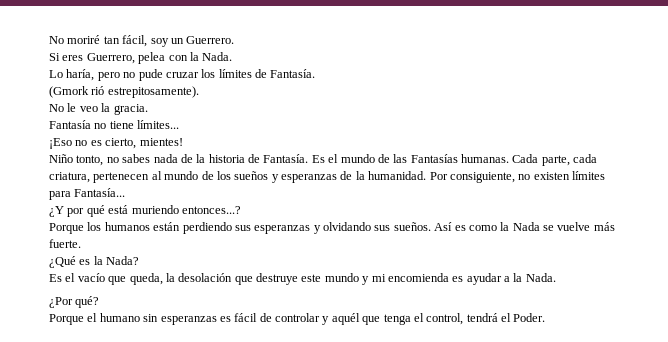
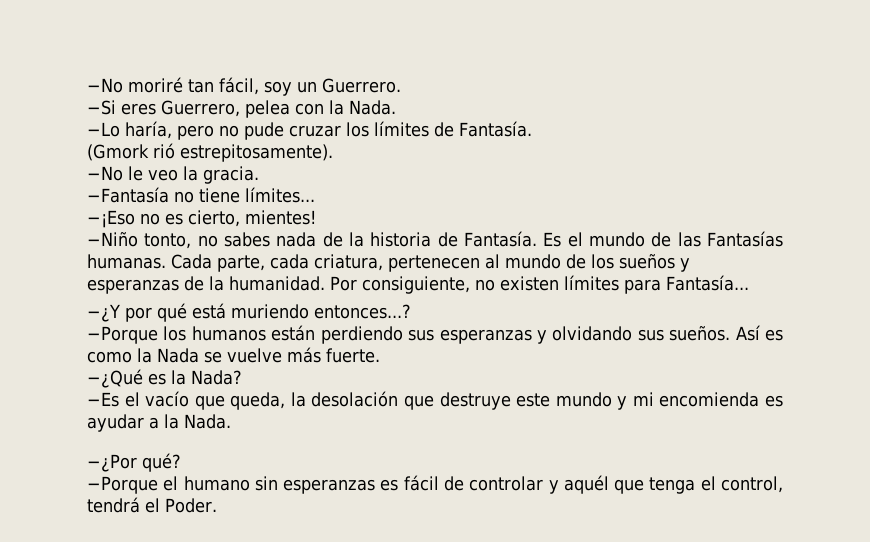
- No moriré tan fácil, soy un Guerrero.
+ −No moriré tan fácil, soy un Guerrero.
- Si eres Guerrero, pelea con la Nada.
+ −Si eres Guerrero, pelea con la Nada.
- Lo haría, pero no pude cruzar los límites de Fantasía.
+ −Lo haría, pero no pude cruzar los límites de Fantasía.
- No le veo la gracia.
+ −No le veo la gracia.
- Fantasía no tiene límites...
+ −Fantasía no tiene límites...
- ¡Eso no es cierto, mientes!
+ −¡Eso no es cierto, mientes!
- Niño tonto, no sabes nada de la historia de Fantasía.
+ −Niño tonto, no sabes nada de la historia de Fantasía.
- ¿Y por qué está muriendo entonces...?
+ −¿Y por qué está muriendo entonces...?
- Porque los humanos están perdiendo sus esperanzas y olvidando sus sueños.
+ −Porque los humanos están perdiendo sus esperanzas y olvidando sus sueños.
- ¿Qué es la Nada?
+ −¿Qué es la Nada?
- Es el vacío que queda, la desolación que destruye este mundo y mi encomienda es ayudar a la Nada.
+ −Es el vacío que queda, la desolación que destruye este mundo y mi encomienda es ayudar a la Nada.
- ¿Por qué?
+ −¿Por qué?
- Porque el humano sin esperanzas es fácil de controlar y aquél que tenga el control, tendrá el Poder.
+ −Porque el humano sin esperanzas es fácil de controlar y aquél que tenga el control, tendrá el Poder.

